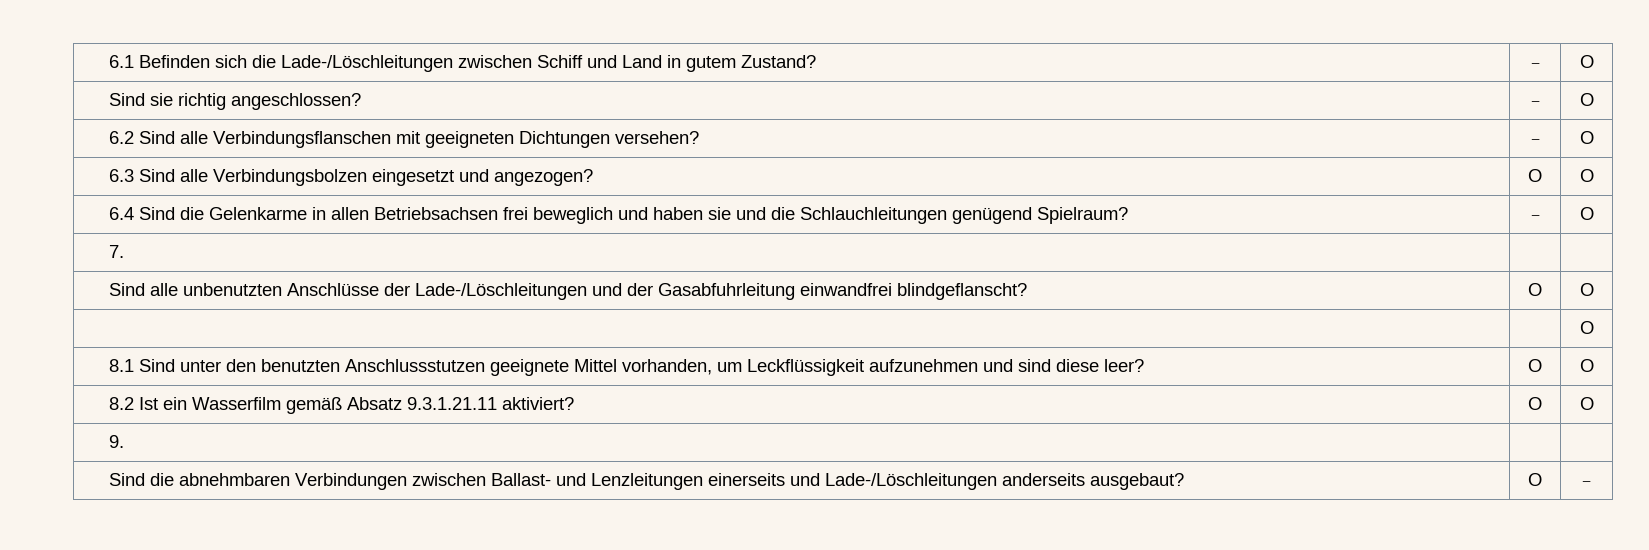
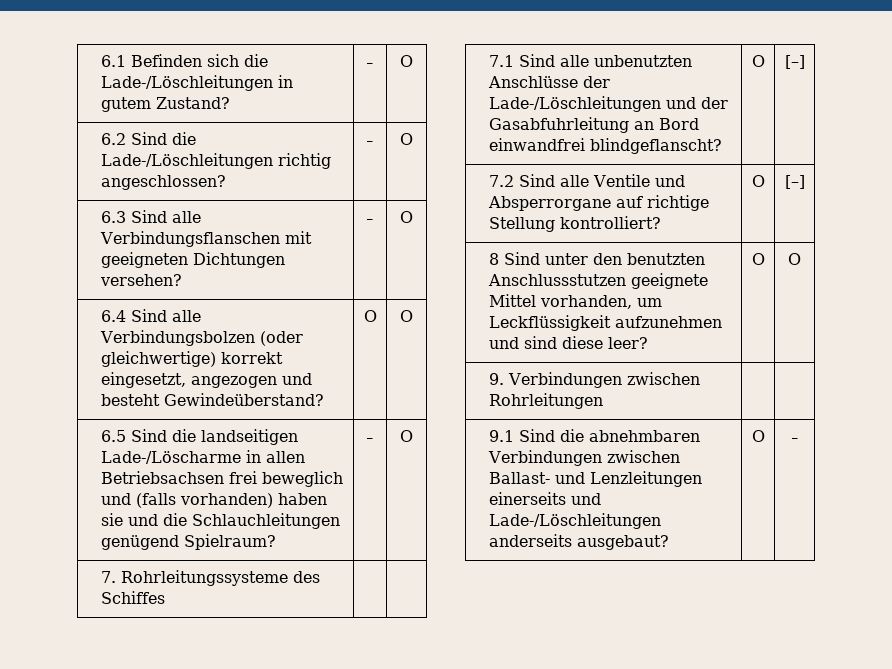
- 6.1 Befinden sich die Lade-/Löschleitungen zwischen Schiff und Land in gutem Zustand? | _ | O
+ 6.1 Befinden sich die Lade-/Löschleitungen in gutem Zustand? | _ | O
- Sind sie richtig angeschlossen? | _ | O
+ 6.2 Sind die Lade-/Löschleitungen richtig angeschlossen? | _ | O
- 6.2 Sind alle Verbindungsflanschen mit geeigneten Dichtungen versehen? | _ | O
+ 6.3 Sind alle Verbindungsflanschen mit geeigneten Dichtungen versehen? | _ | O
- 6.3 Sind alle Verbindungsbolzen eingesetzt und angezogen? | O | O
- 6.4 Sind die Gelenkarme in allen Betriebsachsen frei beweglich und haben sie und die Schlauchleitungen genügend Spielraum? | _ | O
+ 6.4 Sind alle Verbindungsbolzen (oder gleichwertige) korrekt eingesetzt, angezogen und besteht Gewindeüberstand? | O | O
+ 6.5 Sind die landseitigen Lade-/Löscharme in allen Betriebsachsen frei beweglich und (falls vorhanden) haben sie und die Schlauchleitungen genügend Spielraum? | _ | O
- 7. | |
- Sind alle unbenutzten Anschlüsse der Lade-/Löschleitungen und der Gasabfuhrleitung einwandfrei blindgeflanscht? | O | O
- | | O
- 8.1 Sind unter den benutzten Anschlussstutzen geeignete Mittel vorhanden, um Leckflüssigkeit aufzunehmen und sind diese leer? | O | O
+ 7. Rohrleitungssysteme des Schiffes | |
+ 7.1 Sind alle unbenutzten Anschlüsse der Lade-/Löschleitungen und der Gasabfuhrleitung an Bord einwandfrei blindgeflanscht? | O | [–]
+ 7.2 Sind alle Ventile und Absperrorgane auf richtige Stellung kontrolliert? | O | [–]
+ 8 Sind unter den benutzten Anschlussstutzen geeignete Mittel vorhanden, um Leckflüssigkeit aufzunehmen und sind diese leer? | O | O
- 8.2 Ist ein Wasserfilm gemäß Absatz 9.3.1.21.11 aktiviert? | O | O
- 9. | |
- Sind die abnehmbaren Verbindungen zwischen Ballast- und Lenzleitungen einerseits und Lade-/Löschleitungen anderseits ausgebaut? | O | _
+ 9. Verbindungen zwischen Rohrleitungen | |
+ 9.1 Sind die abnehmbaren Verbindungen zwischen Ballast- und Lenzleitungen einerseits und Lade-/Löschleitungen anderseits ausgebaut? | O | _

